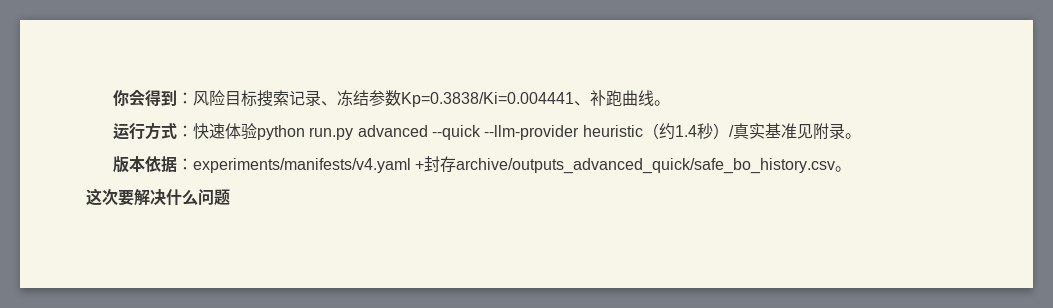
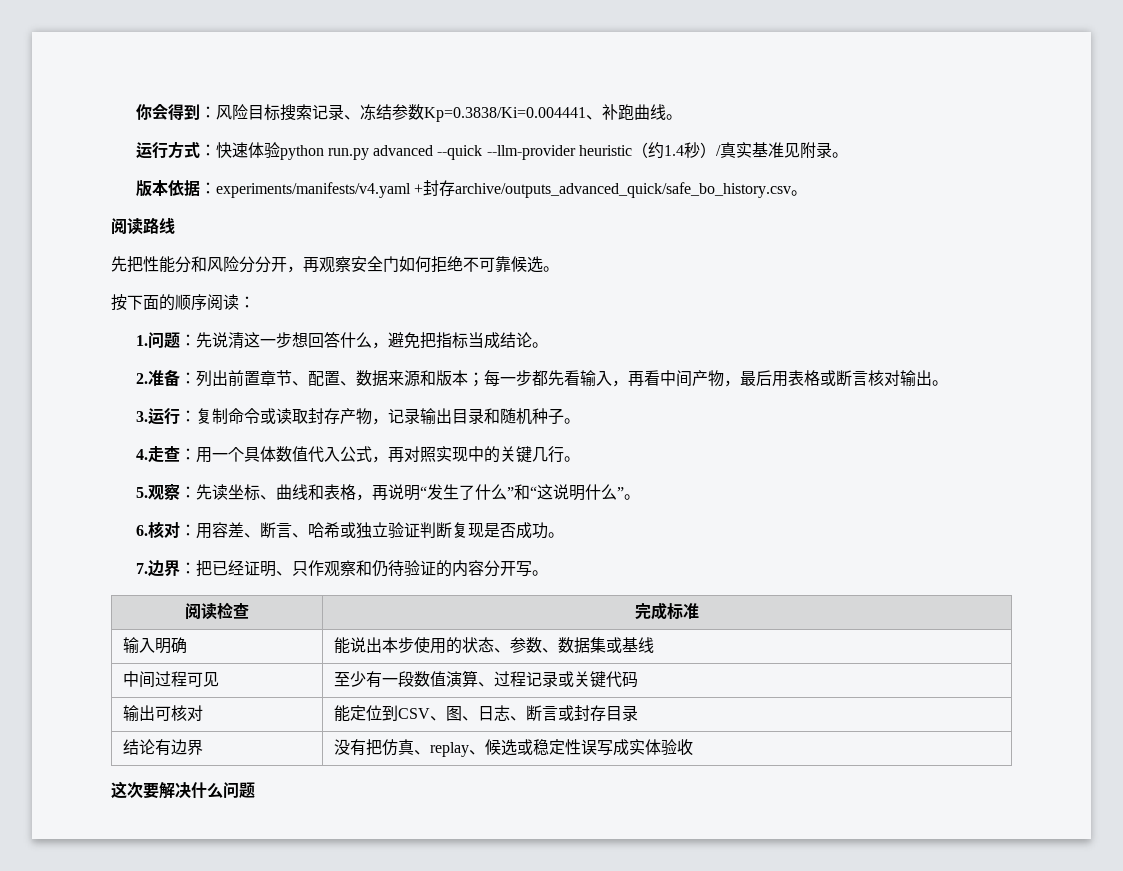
+ 阅读路线
+ 先把性能分和风险分分开，再观察安全门如何拒绝不可靠候选。
+ 按下面的顺序阅读：
+ 1.问题：先说清这一步想回答什么，避免把指标当成结论。
+ 2.准备：列出前置章节、配置、数据来源和版本；每一步都先看输入，再看中间产物，最后用表格或断言核对输出。
+ 3.运行：复制命令或读取封存产物，记录输出目录和随机种子。
+ 4.走查：用一个具体数值代入公式，再对照实现中的关键几行。
+ 5.观察：先读坐标、曲线和表格，再说明“发生了什么”和“这说明什么”。
+ 6.核对：用容差、断言、哈希或独立验证判断复现是否成功。
+ 7.边界：把已经证明、只作观察和仍待验证的内容分开写。
+ 阅读检查 | 完成标准
+ 输入明确 | 能说出本步使用的状态、参数、数据集或基线
+ 中间过程可见 | 至少有一段数值演算、过程记录或关键代码
+ 输出可核对 | 能定位到CSV、图、日志、断言或封存目录
+ 结论有边界 | 没有把仿真、replay、候选或稳定性误写成实体验收

